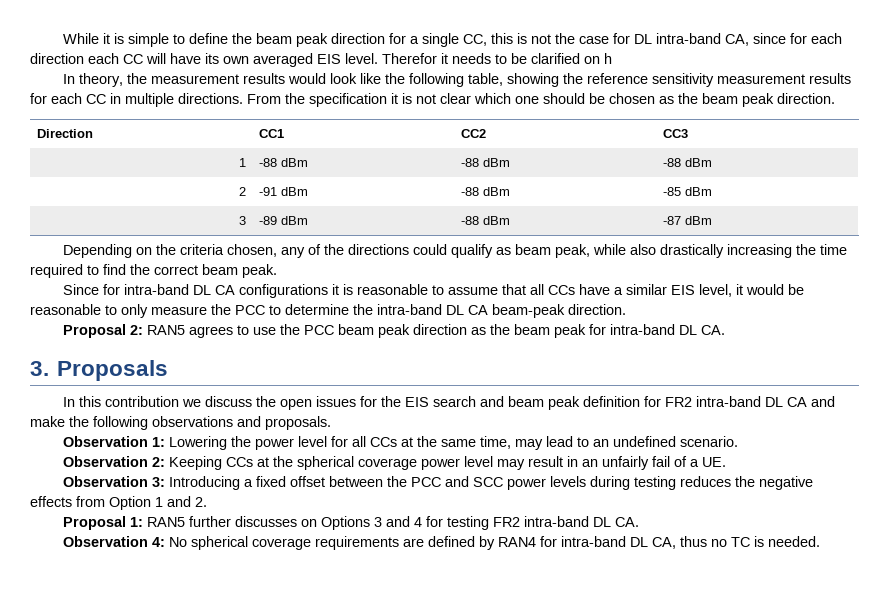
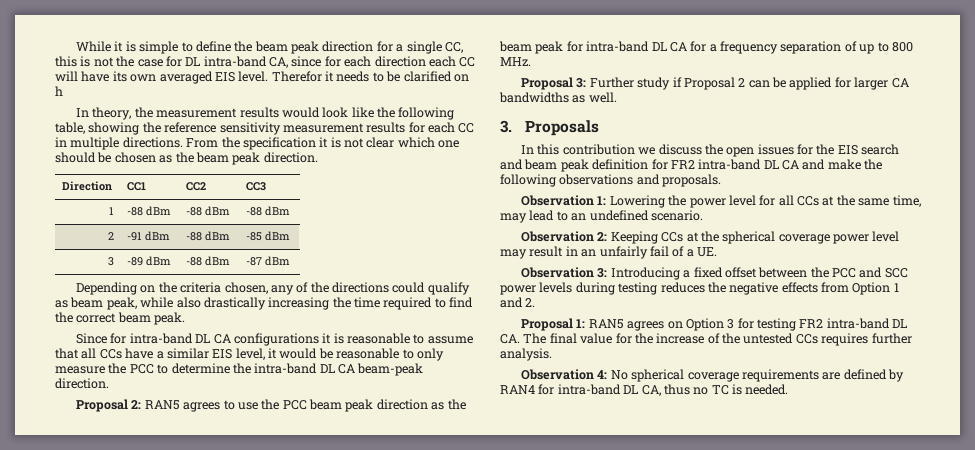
- Proposal 2: RAN5 agrees to use the PCC beam peak direction as the beam peak for intra-band DL CA.
+ Proposal 2: RAN5 agrees to use the PCC beam peak direction as the beam peak for intra-band DL CA for a frequency separation of up to 800 MHz.
+ Proposal 3: Further study if Proposal 2 can be applied for larger CA bandwidths as well.
- Proposal 1: RAN5 further discusses on Options 3 and 4 for testing FR2 intra-band DL CA.
+ Proposal 1: RAN5 agrees on Option 3 for testing FR2 intra-band DL CA. The final value for the increase of the untested CCs requires further analysis.

